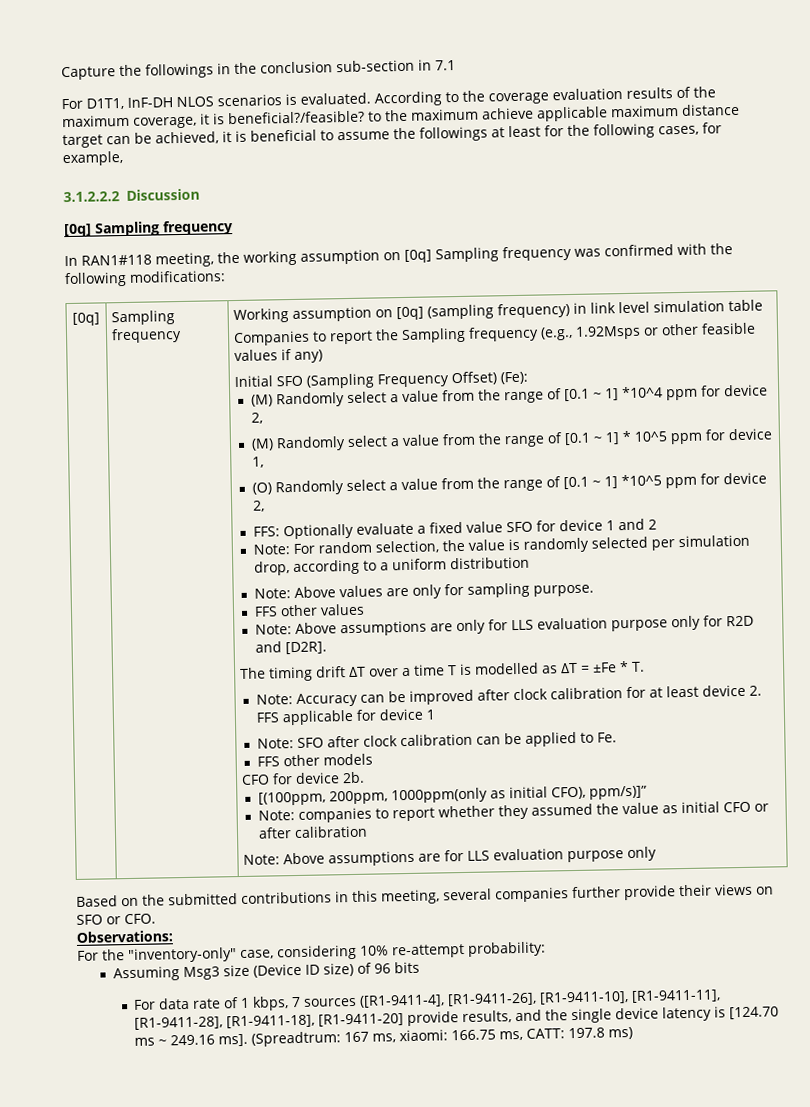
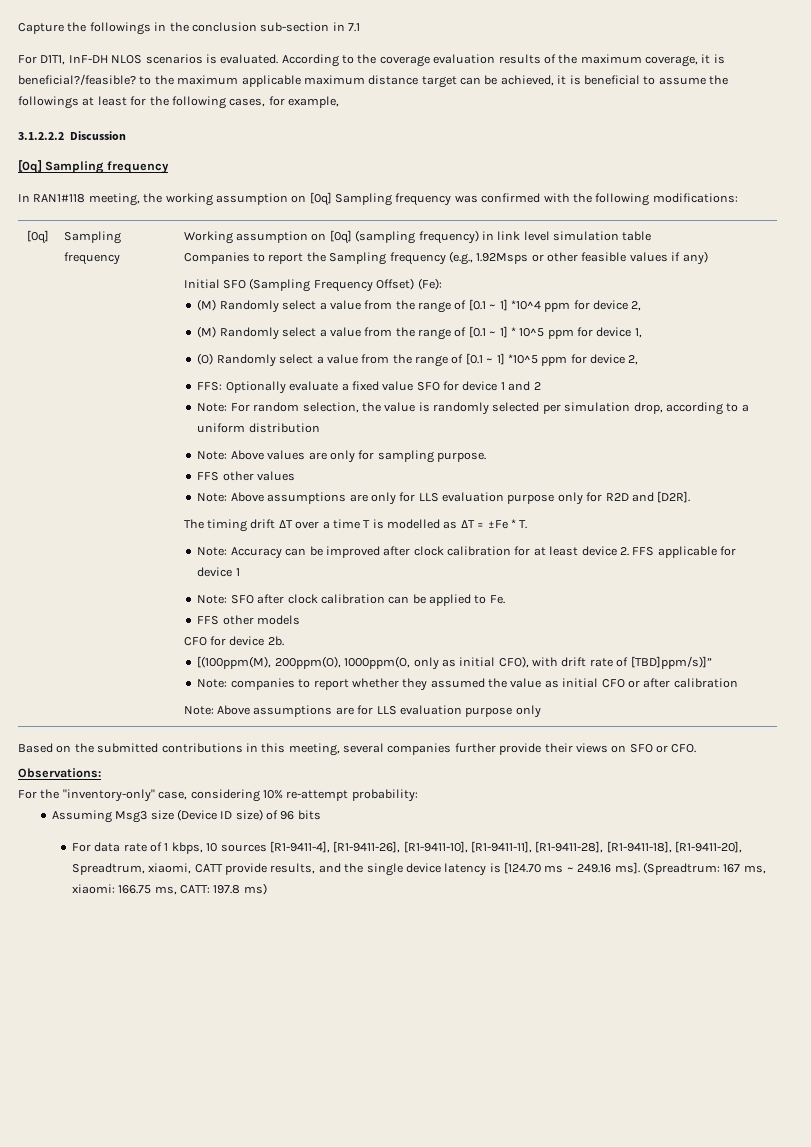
- According to the coverage evaluation results of the maximum coverage, it is beneficial?/feasible? to the maximum achieve applicable maximum distance target can be achieved, it is beneficial to assume the followings at least for the following cases, for example,
+ According to the coverage evaluation results of the maximum coverage, it is beneficial?/feasible? to the maximum applicable maximum distance target can be achieved, it is beneficial to assume the followings at least for the following cases, for example,
- [(100ppm, 200ppm, 1000ppm(only as initial CFO), ppm/s)]”
+ [(100ppm(M), 200ppm(O), 1000ppm(O, only as initial CFO), with drift rate of [TBD]ppm/s)]”
- For data rate of 1 kbps, 7 sources ([R1-9411-4], [R1-9411-26], [R1-9411-10], [R1-9411-11], [R1-9411-28], [R1-9411-18], [R1-9411-20] provide results, and the single device latency is [124.70 ms ~ 249.16 ms].
+ For data rate of 1 kbps, 10 sources [R1-9411-4], [R1-9411-26], [R1-9411-10], [R1-9411-11], [R1-9411-28], [R1-9411-18], [R1-9411-20], Spreadtrum, xiaomi, CATT provide results, and the single device latency is [124.70 ms ~ 249.16 ms].

